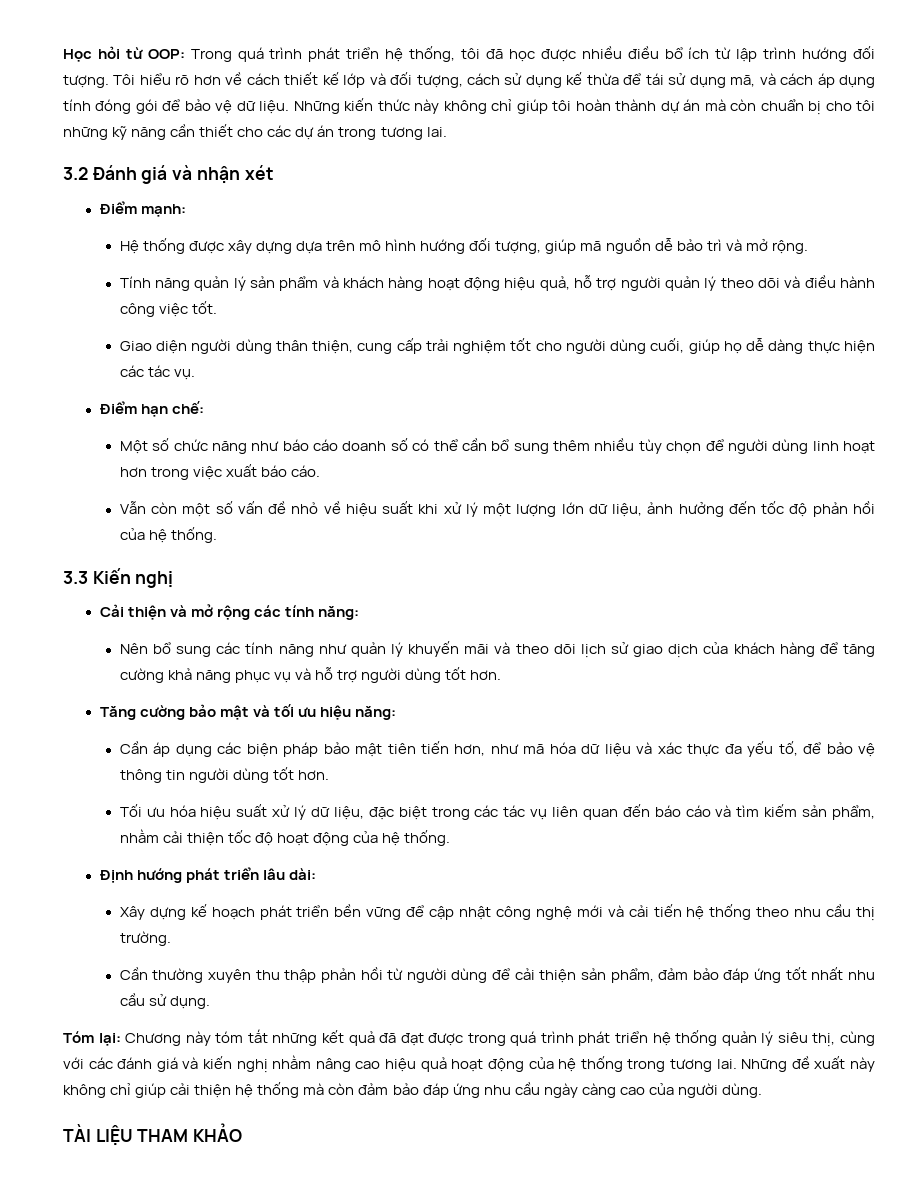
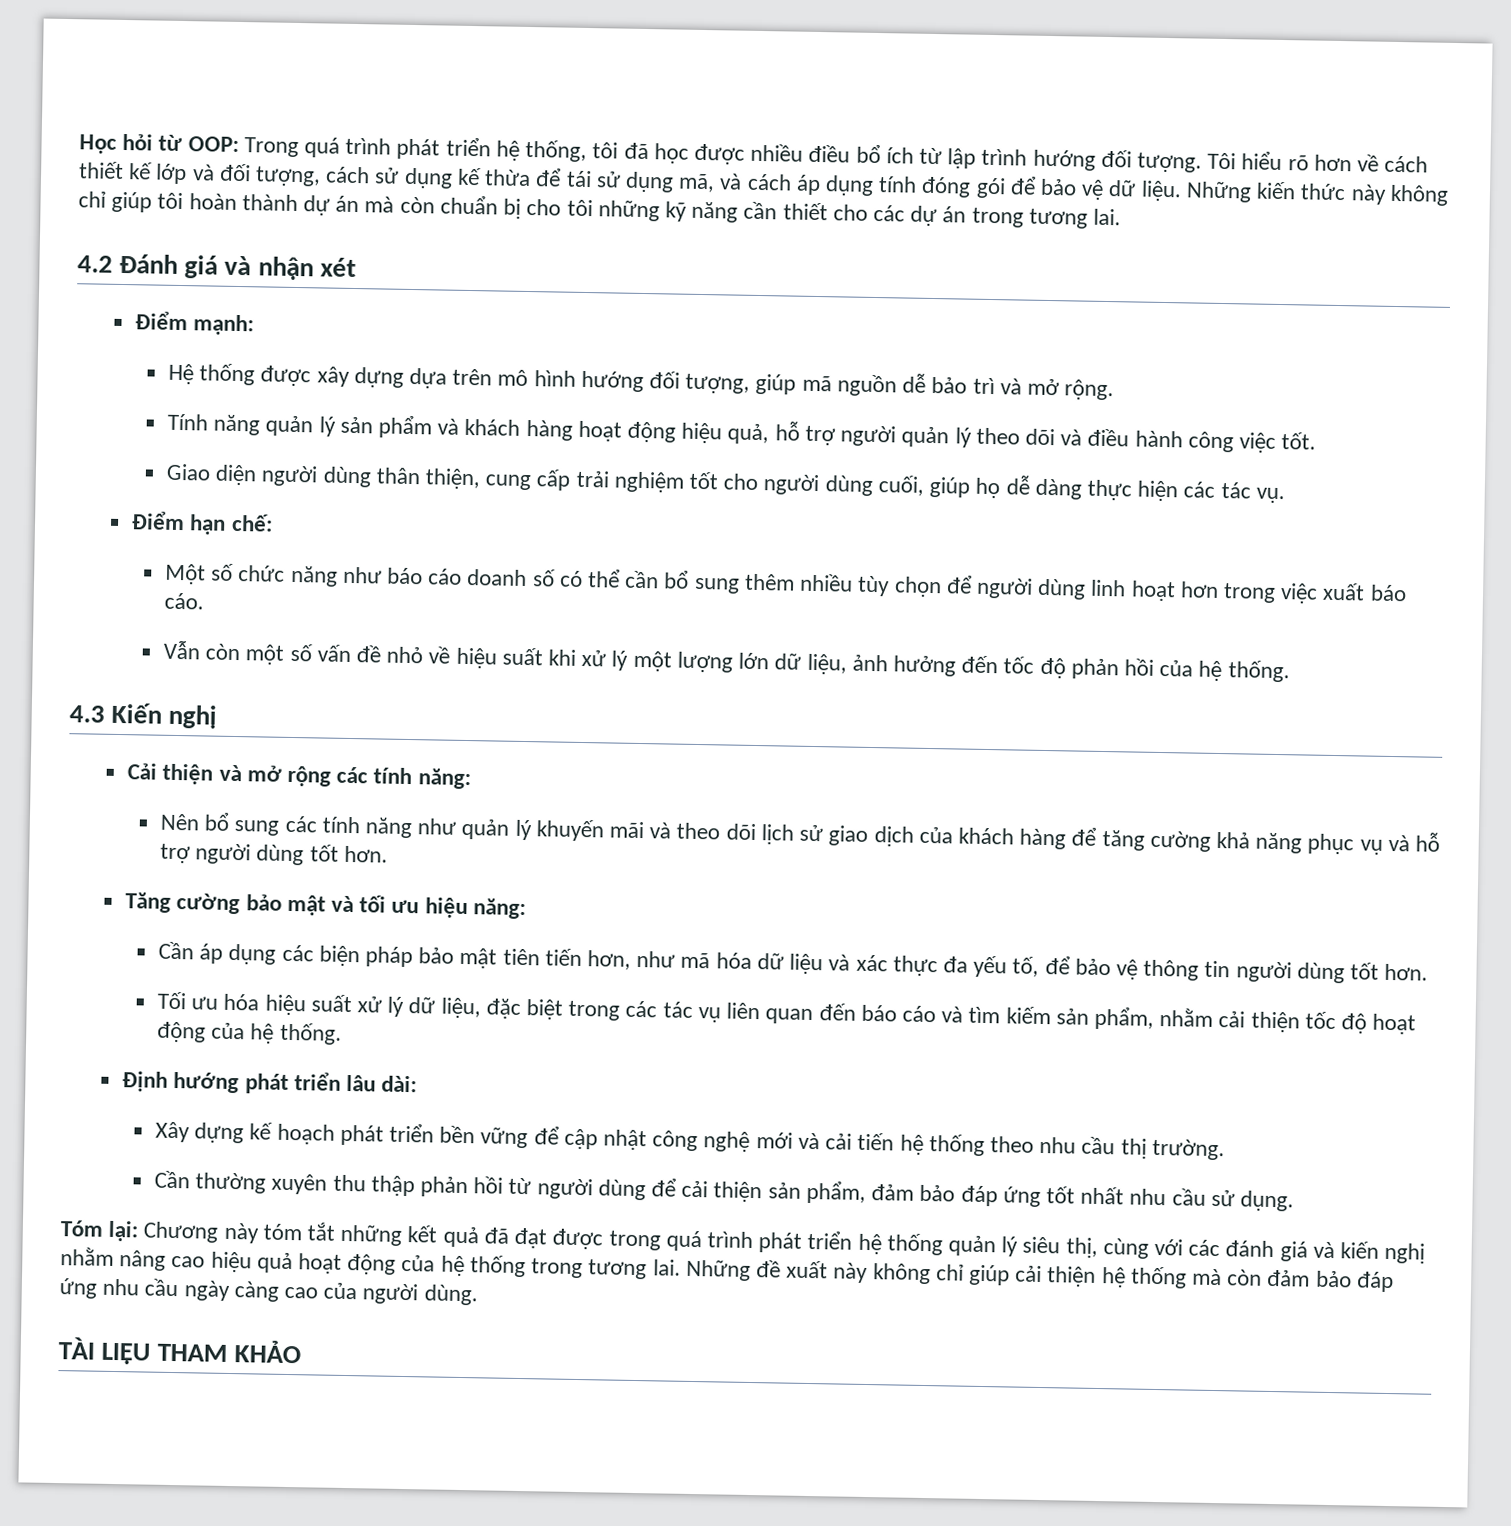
- 3.2 Đánh giá và nhận xét
+ 4.2 Đánh giá và nhận xét
- 3.3 Kiến nghị
+ 4.3 Kiến nghị

